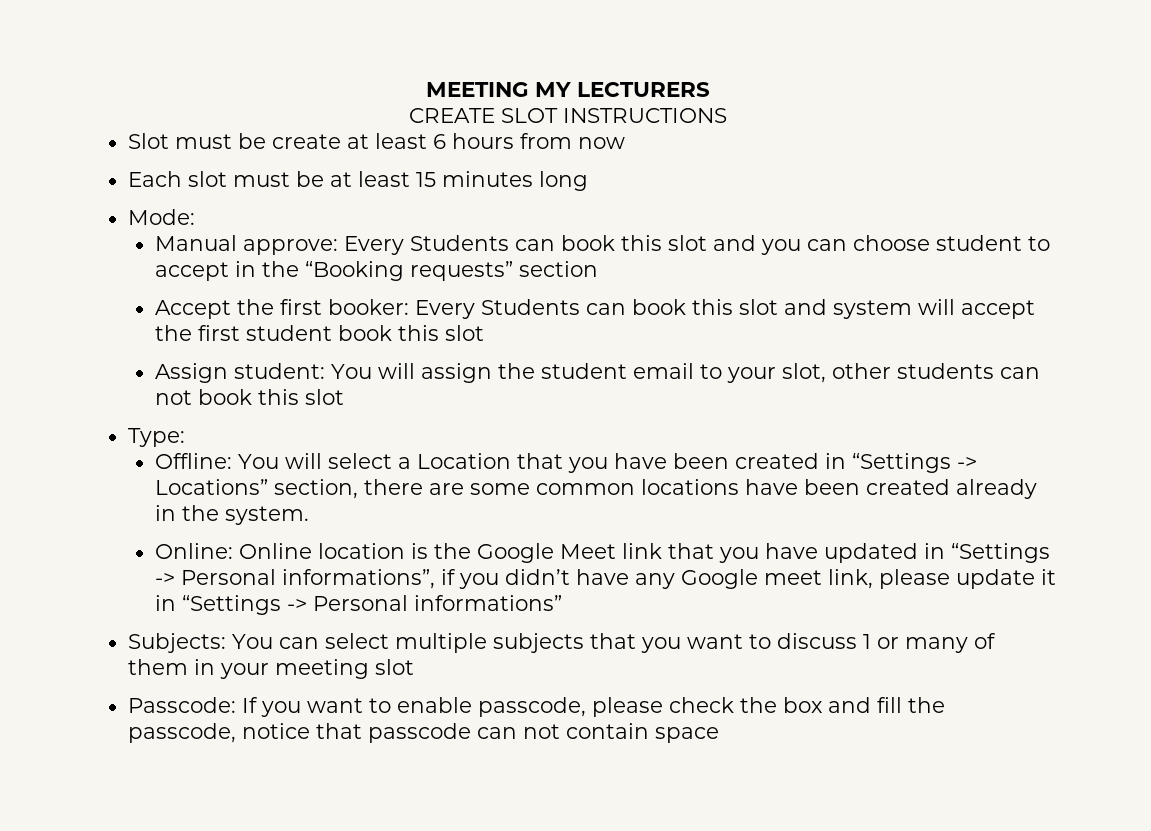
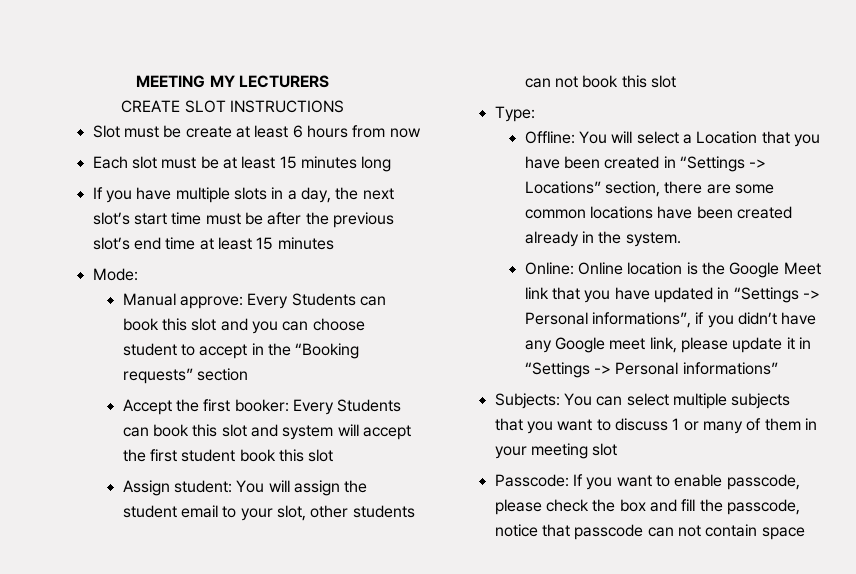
+ If you have multiple slots in a day, the next slot’s start time must be after the previous slot’s end time at least 15 minutes

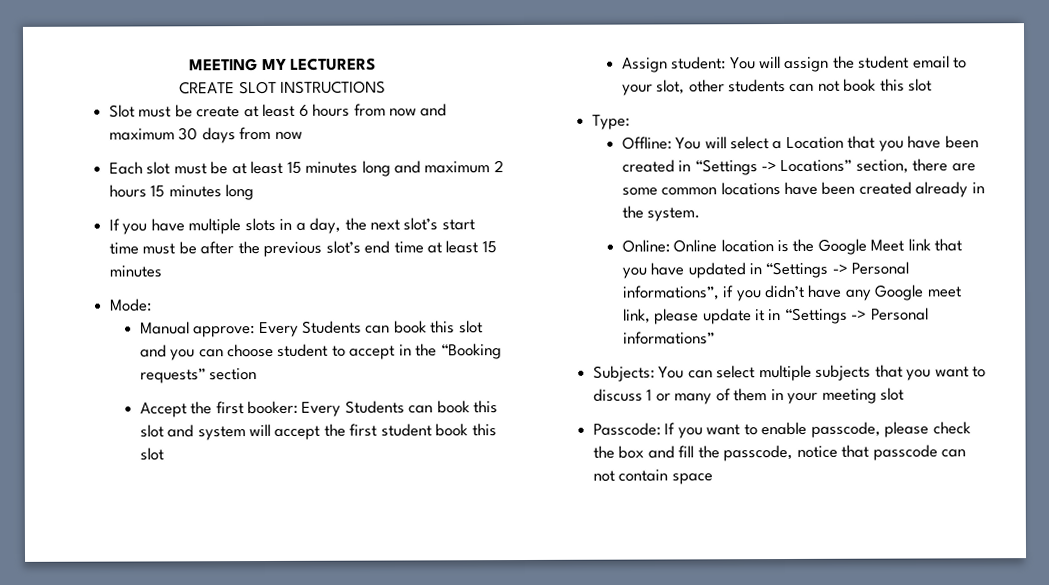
- Slot must be create at least 6 hours from now
+ Slot must be create at least 6 hours from now and maximum 30 days from now
- Each slot must be at least 15 minutes long
+ Each slot must be at least 15 minutes long and maximum 2 hours 15 minutes long

